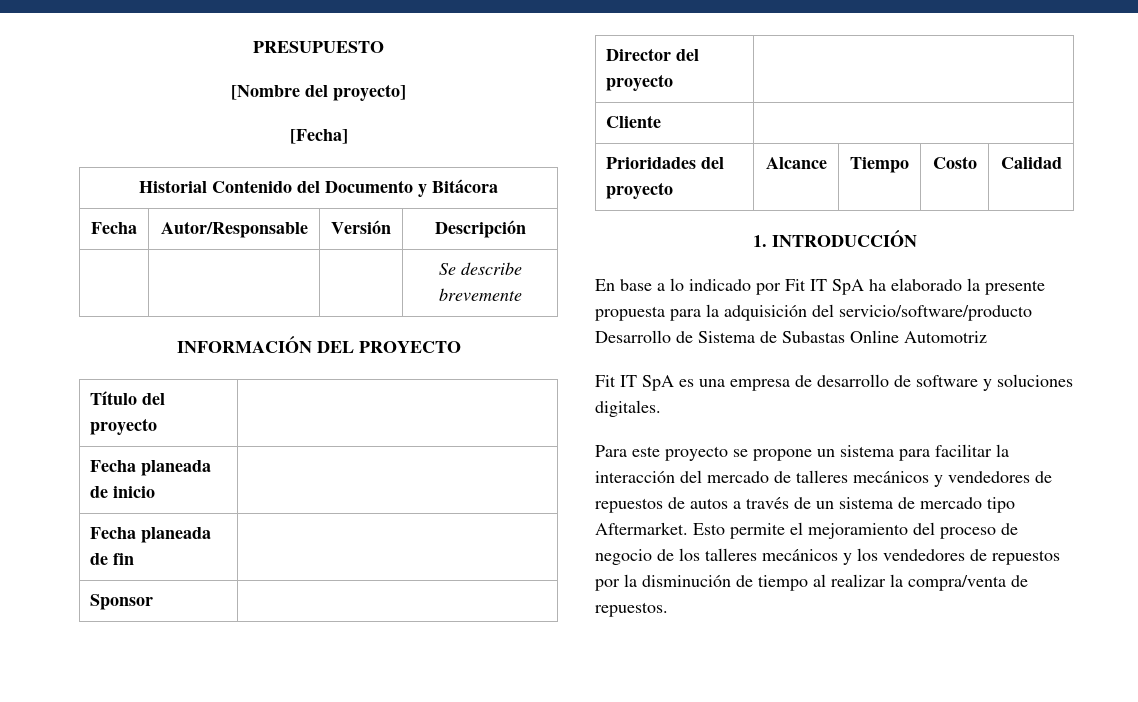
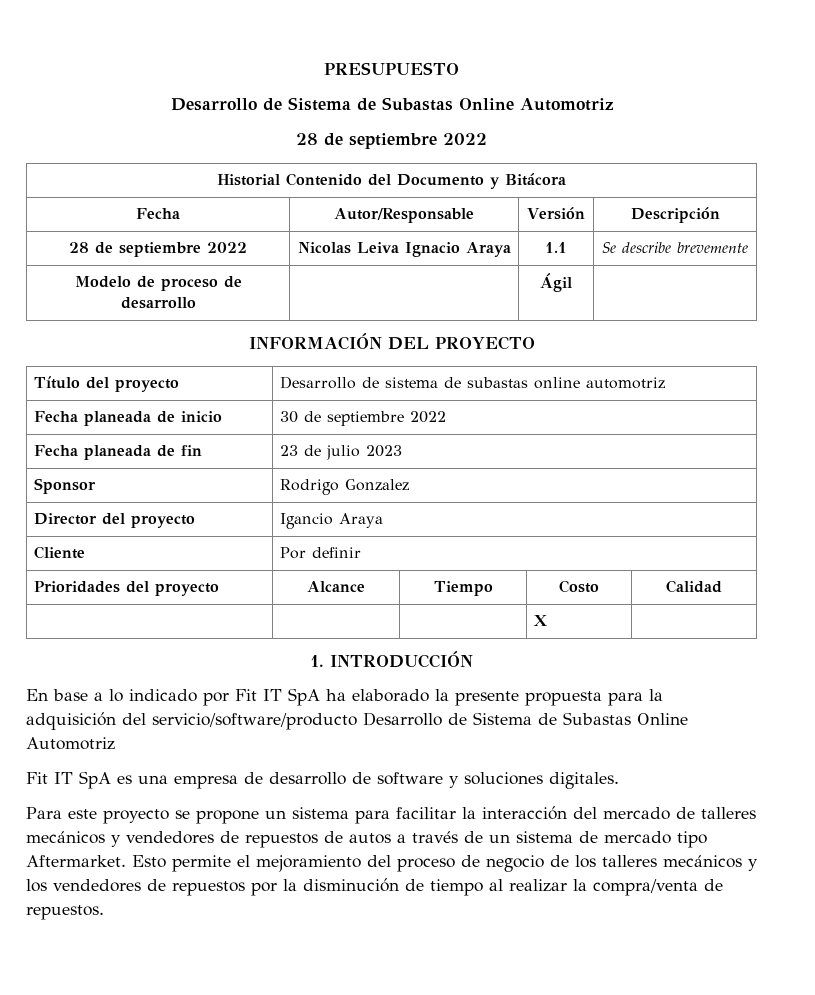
  PRESUPUESTO
- [Nombre del proyecto]
- [Fecha]
+ Desarrollo de Sistema de Subastas Online Automotriz
+ 28 de septiembre 2022
- | | | Se describe brevemente
+ 28 de septiembre 2022 | Nicolas Leiva Ignacio Araya | 1.1 | Se describe brevemente
+ Modelo de proceso de desarrollo | | Ágil |
- Título del proyecto |
+ Título del proyecto | Desarrollo de sistema de subastas online automotriz
- Fecha planeada de inicio |
+ Fecha planeada de inicio | 30 de septiembre 2022
- Fecha planeada de fin |
+ Fecha planeada de fin | 23 de julio 2023
- Sponsor |
+ Sponsor | Rodrigo Gonzalez
- Director del proyecto |
+ Director del proyecto | Igancio Araya
- Cliente |
+ Cliente | Por definir
+ | | | X |

